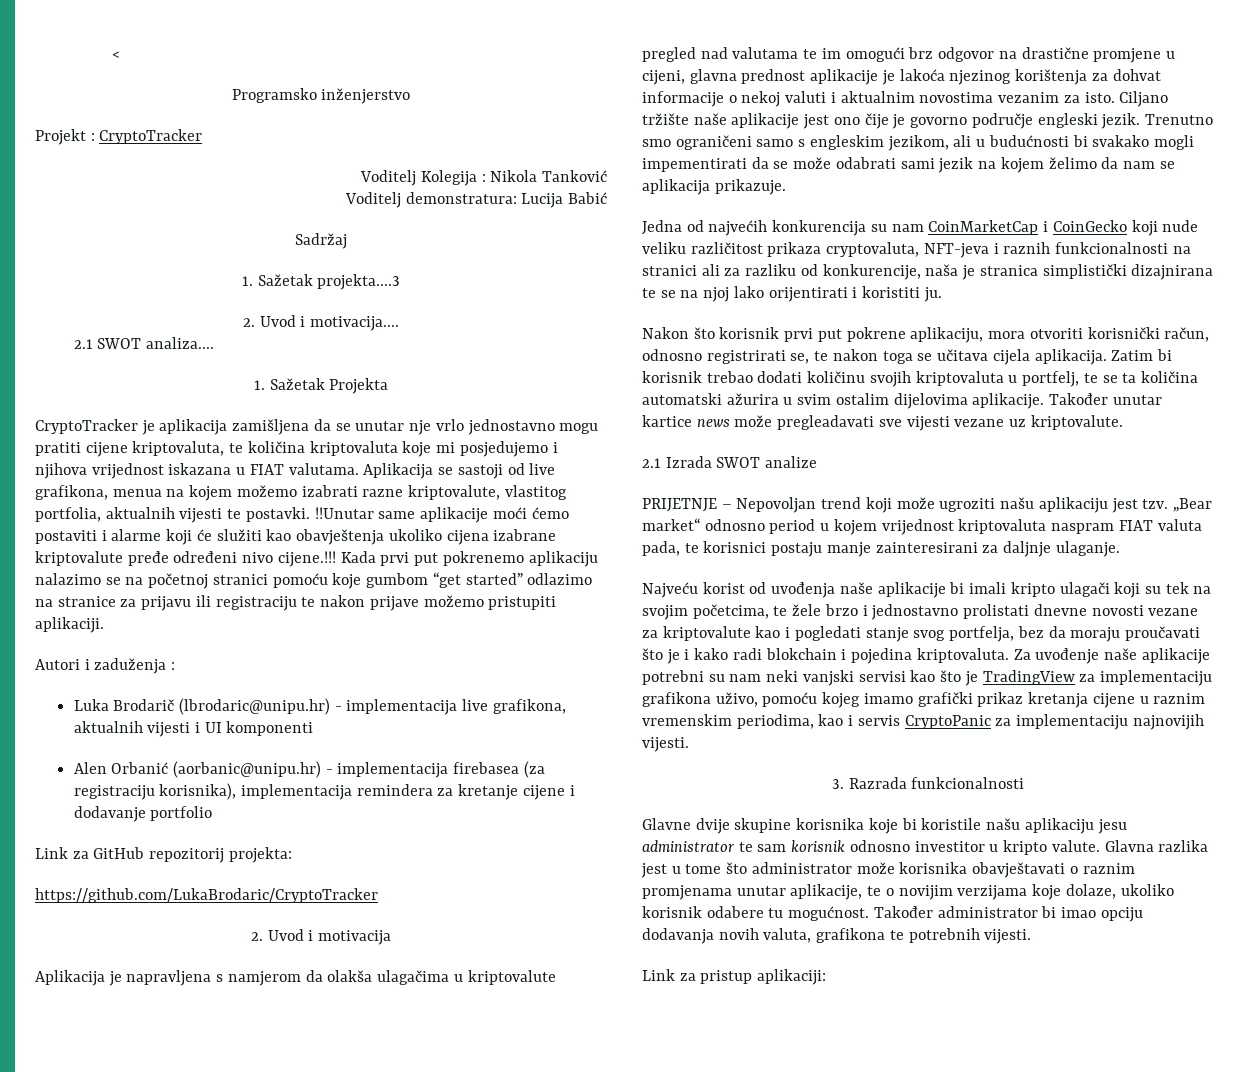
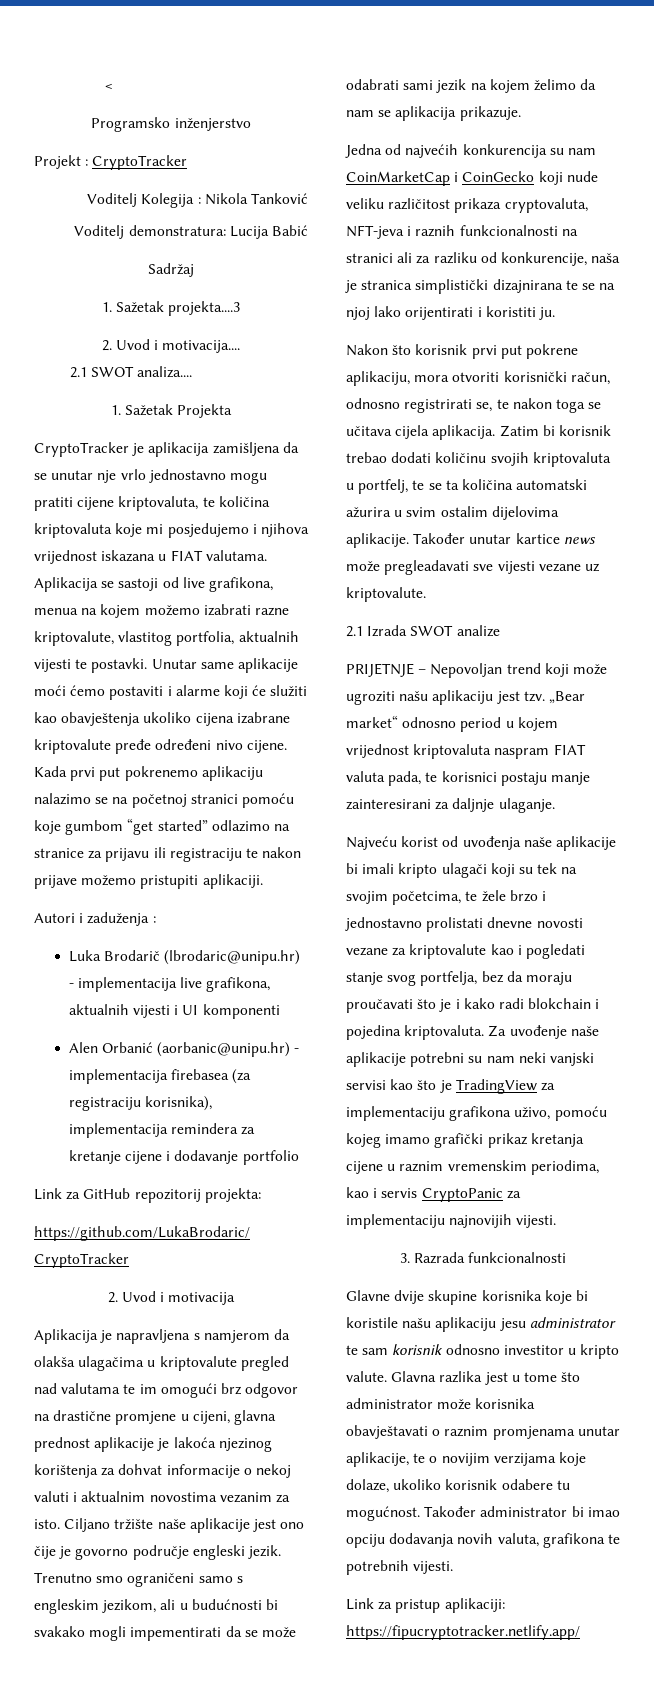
- !!Unutar same aplikacije moći ćemo postaviti i alarme koji će služiti kao obavještenja ukoliko cijena izabrane kriptovalute pređe određeni nivo cijene.!!!
+ Unutar same aplikacije moći ćemo postaviti i alarme koji će služiti kao obavještenja ukoliko cijena izabrane kriptovalute pređe određeni nivo cijene.
- Link za pristup aplikaciji:
+ Link za pristup aplikaciji: https://fipucryptotracker.netlify.app/

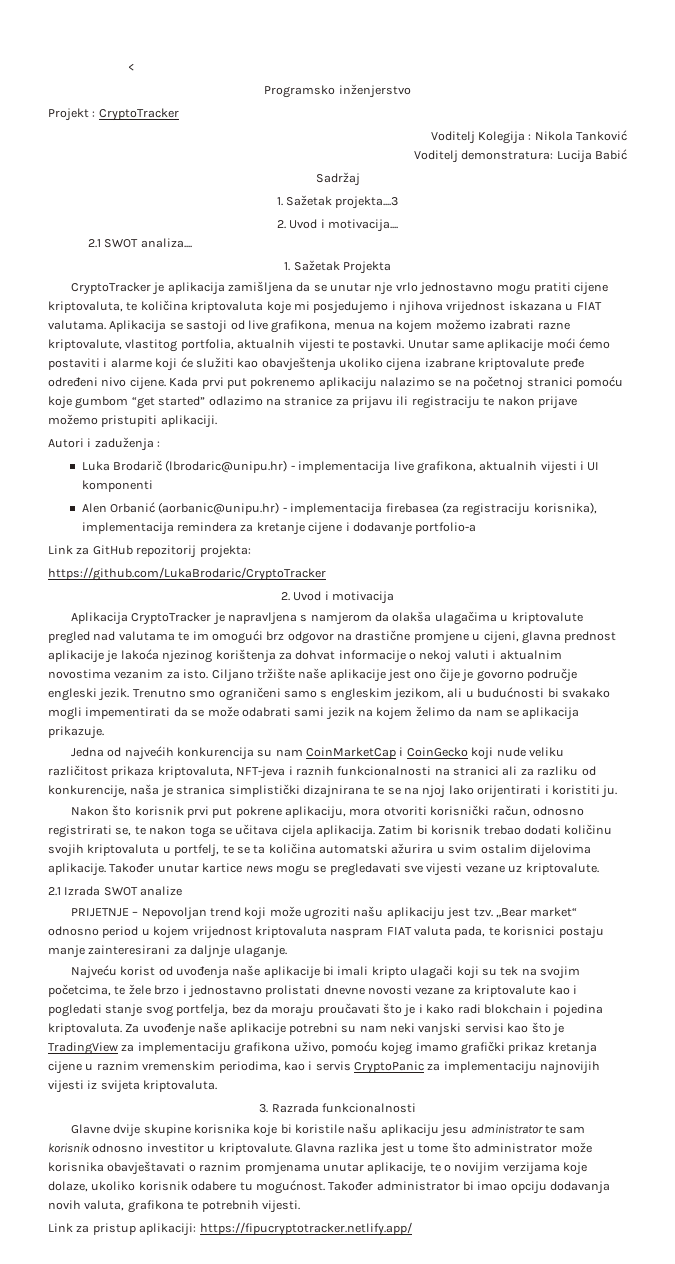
- Alen Orbanić (aorbanic@unipu.hr) - implementacija firebasea (za registraciju korisnika), implementacija remindera za kretanje cijene i dodavanje portfolio
+ Alen Orbanić (aorbanic@unipu.hr) - implementacija firebasea (za registraciju korisnika), implementacija remindera za kretanje cijene i dodavanje portfolio-a
- Aplikacija je napravljena s namjerom da olakša ulagačima u kriptovalute pregled nad valutama te im omogući brz odgovor na drastične promjene u cijeni, glavna prednost aplikacije je lakoća njezinog korištenja za dohvat informacije o nekoj valuti i aktualnim novostima vezanim za isto.
+ Aplikacija CryptoTracker je napravljena s namjerom da olakša ulagačima u kriptovalute pregled nad valutama te im omogući brz odgovor na drastične promjene u cijeni, glavna prednost aplikacije je lakoća njezinog korištenja za dohvat informacije o nekoj valuti i aktualnim novostima vezanim za isto.
- Jedna od najvećih konkurencija su nam CoinMarketCap i CoinGecko koji nude veliku različitost prikaza cryptovaluta, NFT-jeva i raznih funkcionalnosti na stranici ali za razliku od konkurencije, naša je stranica simplistički dizajnirana te se na njoj lako orijentirati i koristiti ju.
+ Jedna od najvećih konkurencija su nam CoinMarketCap i CoinGecko koji nude veliku različitost prikaza kriptovaluta, NFT-jeva i raznih funkcionalnosti na stranici ali za razliku od konkurencije, naša je stranica simplistički dizajnirana te se na njoj lako orijentirati i koristiti ju.
- Također unutar kartice news može pregleadavati sve vijesti vezane uz kriptovalute.
+ Također unutar kartice news mogu se pregledavati sve vijesti vezane uz kriptovalute.
- Za uvođenje naše aplikacije potrebni su nam neki vanjski servisi kao što je TradingView za implementaciju grafikona uživo, pomoću kojeg imamo grafički prikaz kretanja cijene u raznim vremenskim periodima, kao i servis CryptoPanic za implementaciju najnovijih vijesti.
+ Za uvođenje naše aplikacije potrebni su nam neki vanjski servisi kao što je TradingView za implementaciju grafikona uživo, pomoću kojeg imamo grafički prikaz kretanja cijene u raznim vremenskim periodima, kao i servis CryptoPanic za implementaciju najnovijih vijesti iz svijeta kriptovaluta.
- Glavne dvije skupine korisnika koje bi koristile našu aplikaciju jesu administrator te sam korisnik odnosno investitor u kripto valute.
+ Glavne dvije skupine korisnika koje bi koristile našu aplikaciju jesu administrator te sam korisnik odnosno investitor u kriptovalute.

